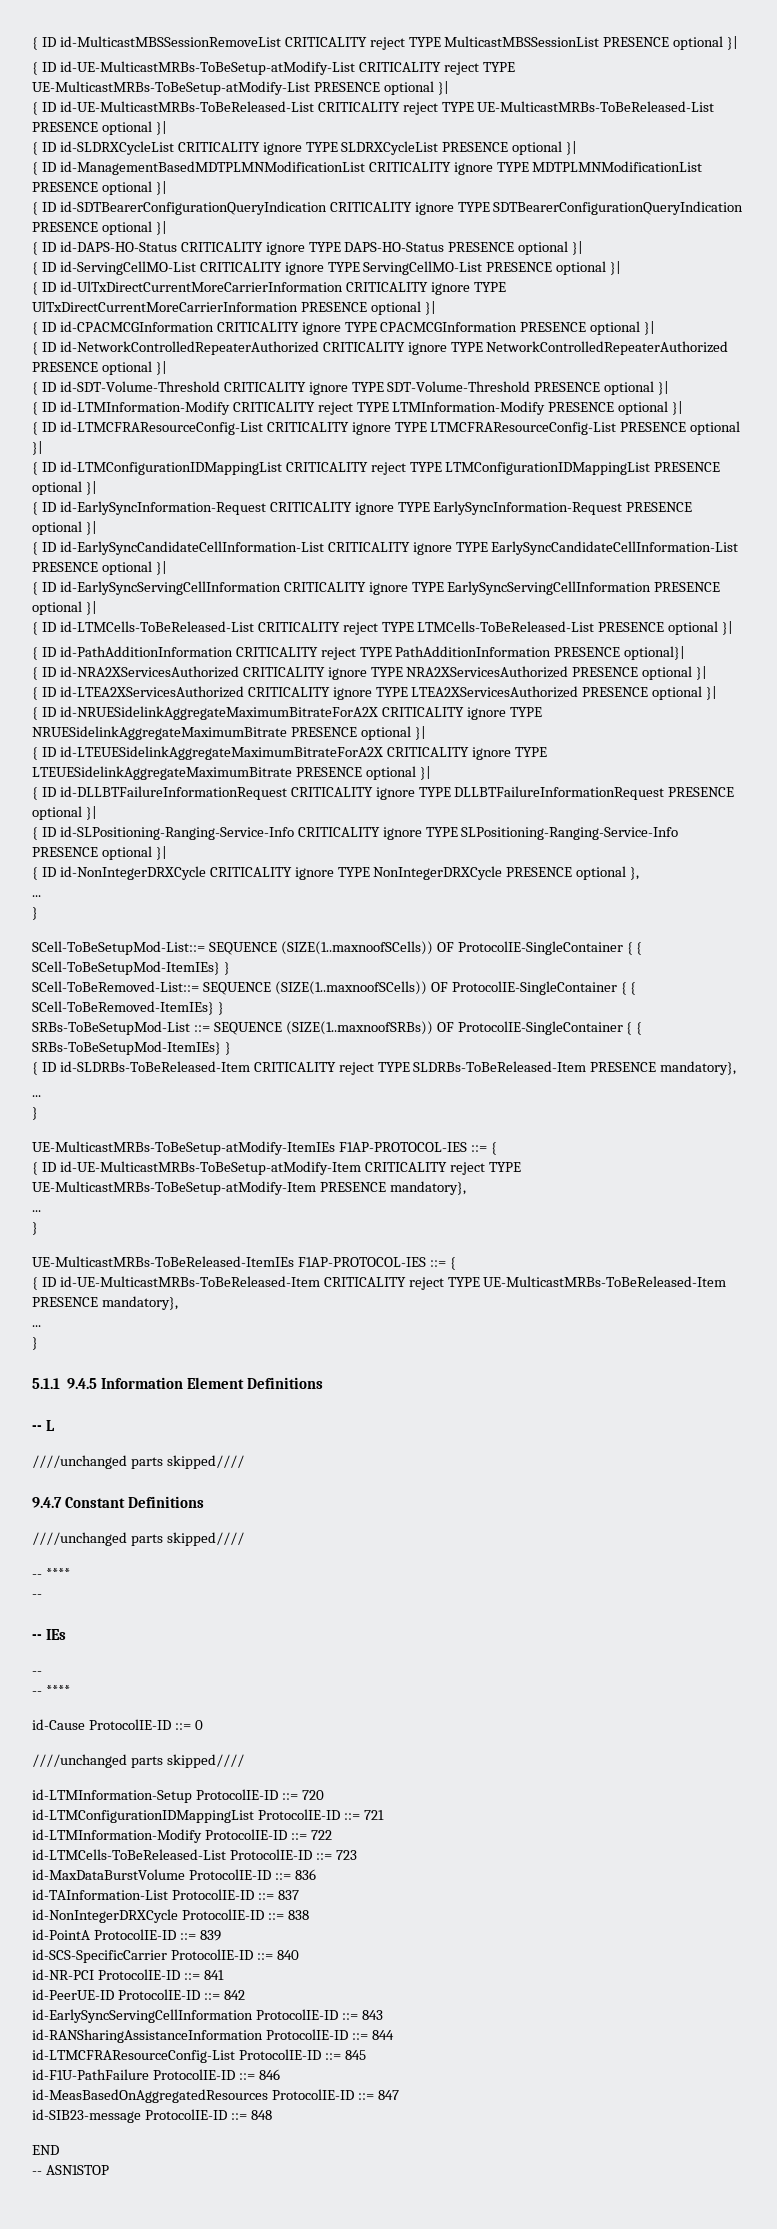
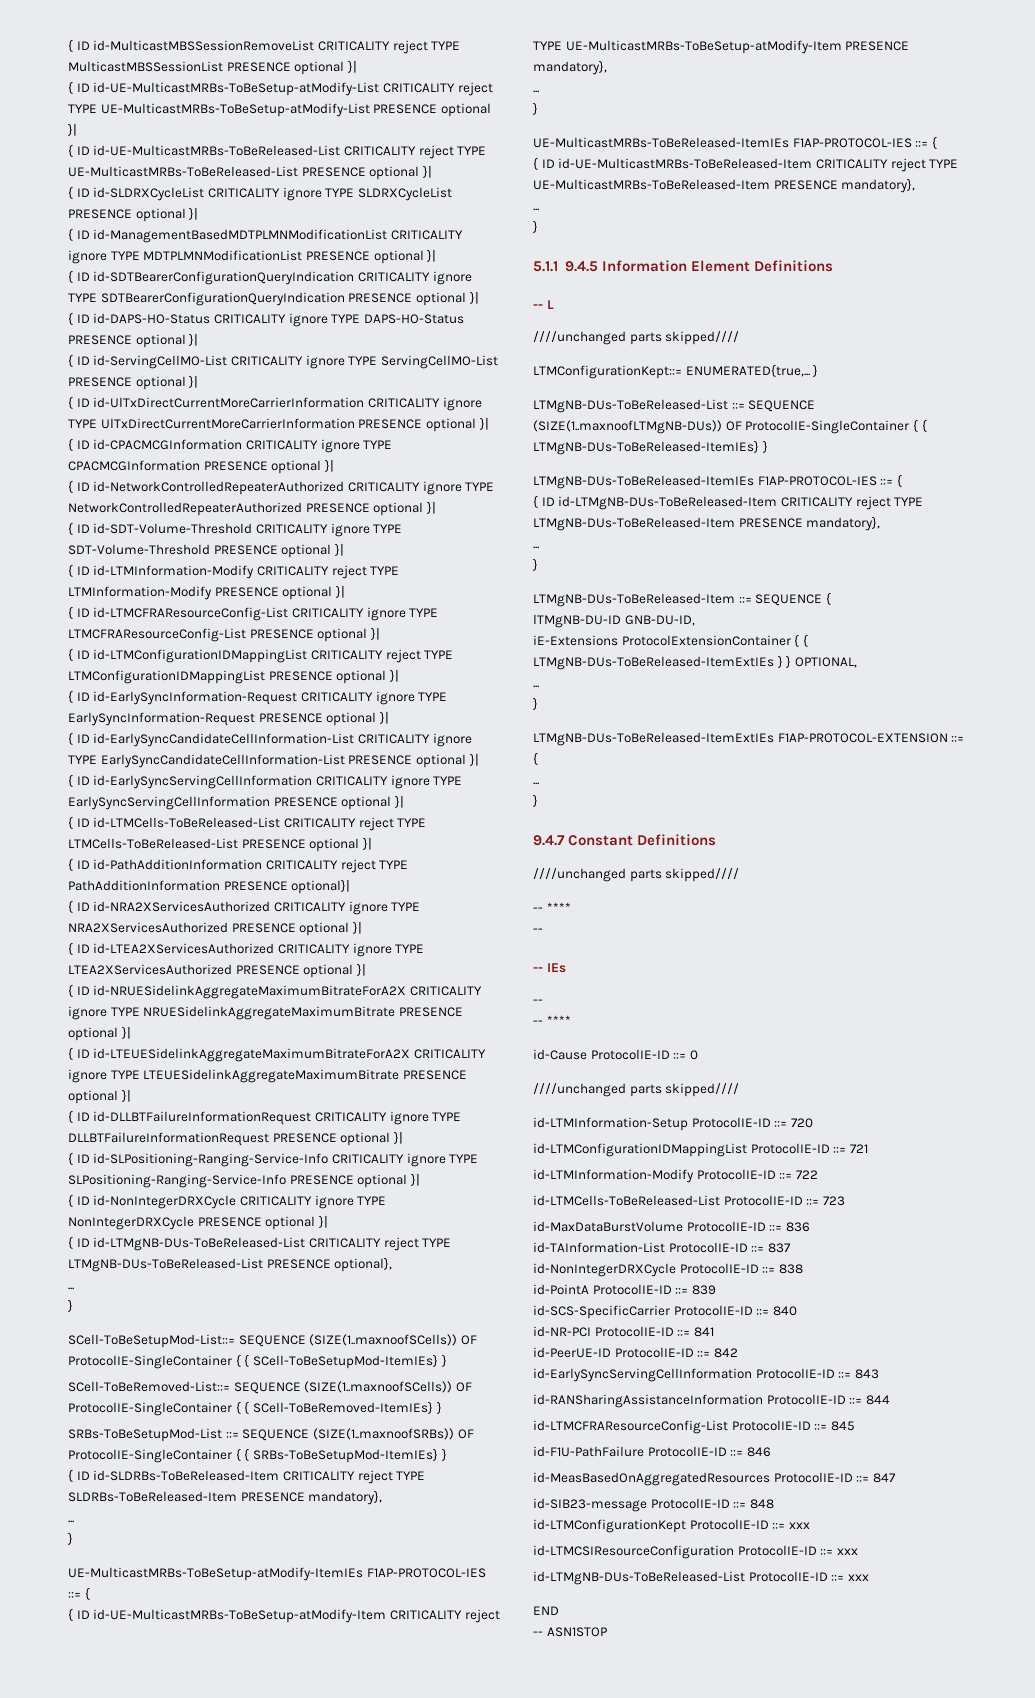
- { ID id-NonIntegerDRXCycle CRITICALITY ignore TYPE NonIntegerDRXCycle PRESENCE optional },
+ { ID id-NonIntegerDRXCycle CRITICALITY ignore TYPE NonIntegerDRXCycle PRESENCE optional }|
+ { ID id-LTMgNB-DUs-ToBeReleased-List CRITICALITY reject TYPE LTMgNB-DUs-ToBeReleased-List PRESENCE optional},
+ LTMConfigurationKept::= ENUMERATED{true,... }
+ LTMgNB-DUs-ToBeReleased-List ::= SEQUENCE (SIZE(1..maxnoofLTMgNB-DUs)) OF ProtocolIE-SingleContainer { { LTMgNB-DUs-ToBeReleased-ItemIEs} }
+ LTMgNB-DUs-ToBeReleased-ItemIEs F1AP-PROTOCOL-IES ::= {
+ { ID id-LTMgNB-DUs-ToBeReleased-Item CRITICALITY reject TYPE LTMgNB-DUs-ToBeReleased-Item PRESENCE mandatory},
+ ...
+ }
+ LTMgNB-DUs-ToBeReleased-Item ::= SEQUENCE {
+ lTMgNB-DU-ID GNB-DU-ID,
+ iE-Extensions ProtocolExtensionContainer { { LTMgNB-DUs-ToBeReleased-ItemExtIEs } } OPTIONAL,
+ ...
+ }
+ LTMgNB-DUs-ToBeReleased-ItemExtIEs F1AP-PROTOCOL-EXTENSION ::= {
+ ...
+ }
+ id-LTMConfigurationKept ProtocolIE-ID ::= xxx
+ id-LTMCSIResourceConfiguration ProtocolIE-ID ::= xxx
+ id-LTMgNB-DUs-ToBeReleased-List ProtocolIE-ID ::= xxx

